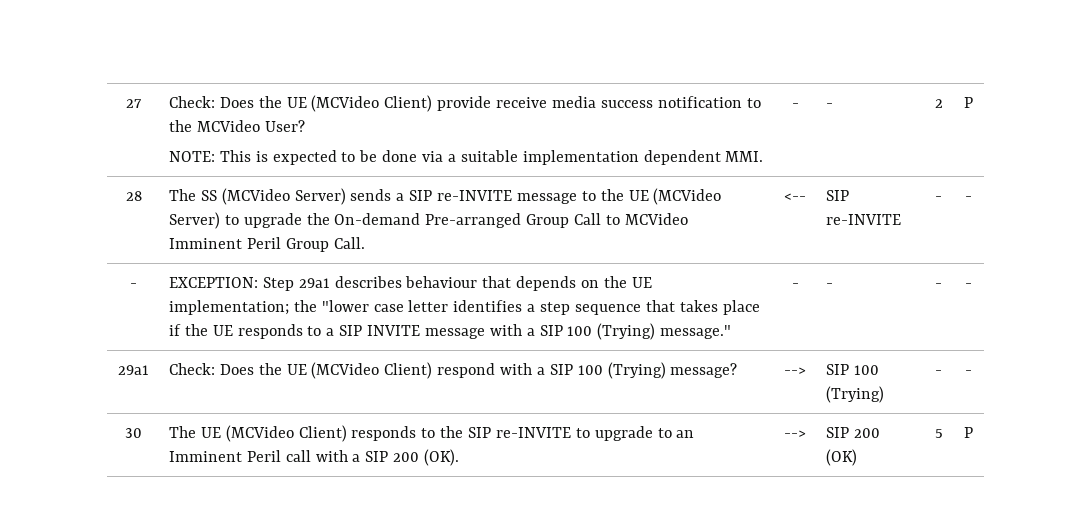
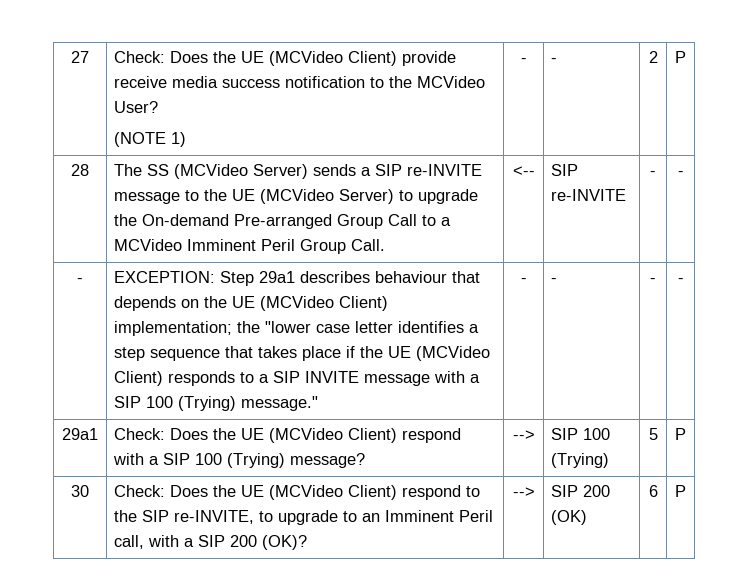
  27 | Check: Does the UE (MCVideo Client) provide receive media success notification to the MCVideo User?
- NOTE: This is expected to be done via a suitable implementation dependent MMI. | - | - | 2 | P
+ (NOTE 1) | - | - | 2 | P
- 28 | The SS (MCVideo Server) sends a SIP re-INVITE message to the UE (MCVideo Server) to upgrade the On-demand Pre-arranged Group Call to MCVideo Imminent Peril Group Call. | <-- | SIP re-INVITE | - | -
+ 28 | The SS (MCVideo Server) sends a SIP re-INVITE message to the UE (MCVideo Server) to upgrade the On-demand Pre-arranged Group Call to a MCVideo Imminent Peril Group Call. | <-- | SIP re-INVITE | - | -
- EXCEPTION: Step 29a1 describes behaviour that depends on the UE implementation; the "lower case letter identifies a step sequence that takes place if the UE responds to a SIP INVITE message with a SIP 100 (Trying) message."
+ EXCEPTION: Step 29a1 describes behaviour that depends on the UE (MCVideo Client) implementation; the "lower case letter identifies a step sequence that takes place if the UE (MCVideo Client) responds to a SIP INVITE message with a SIP 100 (Trying) message."
- 29a1 | Check: Does the UE (MCVideo Client) respond with a SIP 100 (Trying) message? | --> | SIP 100 (Trying) | - | -
+ 29a1 | Check: Does the UE (MCVideo Client) respond with a SIP 100 (Trying) message? | --> | SIP 100 (Trying) | 5 | P
- 30 | The UE (MCVideo Client) responds to the SIP re-INVITE to upgrade to an Imminent Peril call with a SIP 200 (OK). | --> | SIP 200 (OK) | 5 | P
+ 30 | Check: Does the UE (MCVideo Client) respond to the SIP re-INVITE, to upgrade to an Imminent Peril call, with a SIP 200 (OK)? | --> | SIP 200 (OK) | 6 | P

